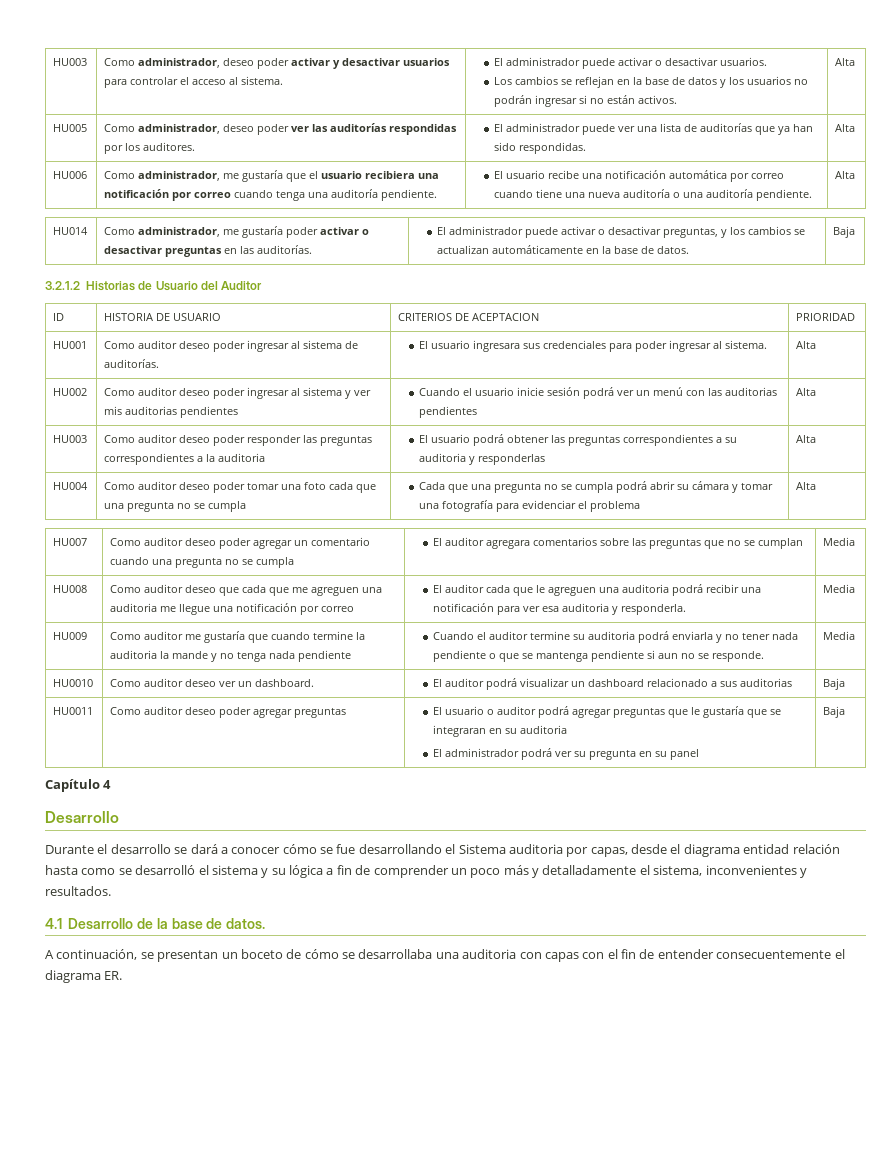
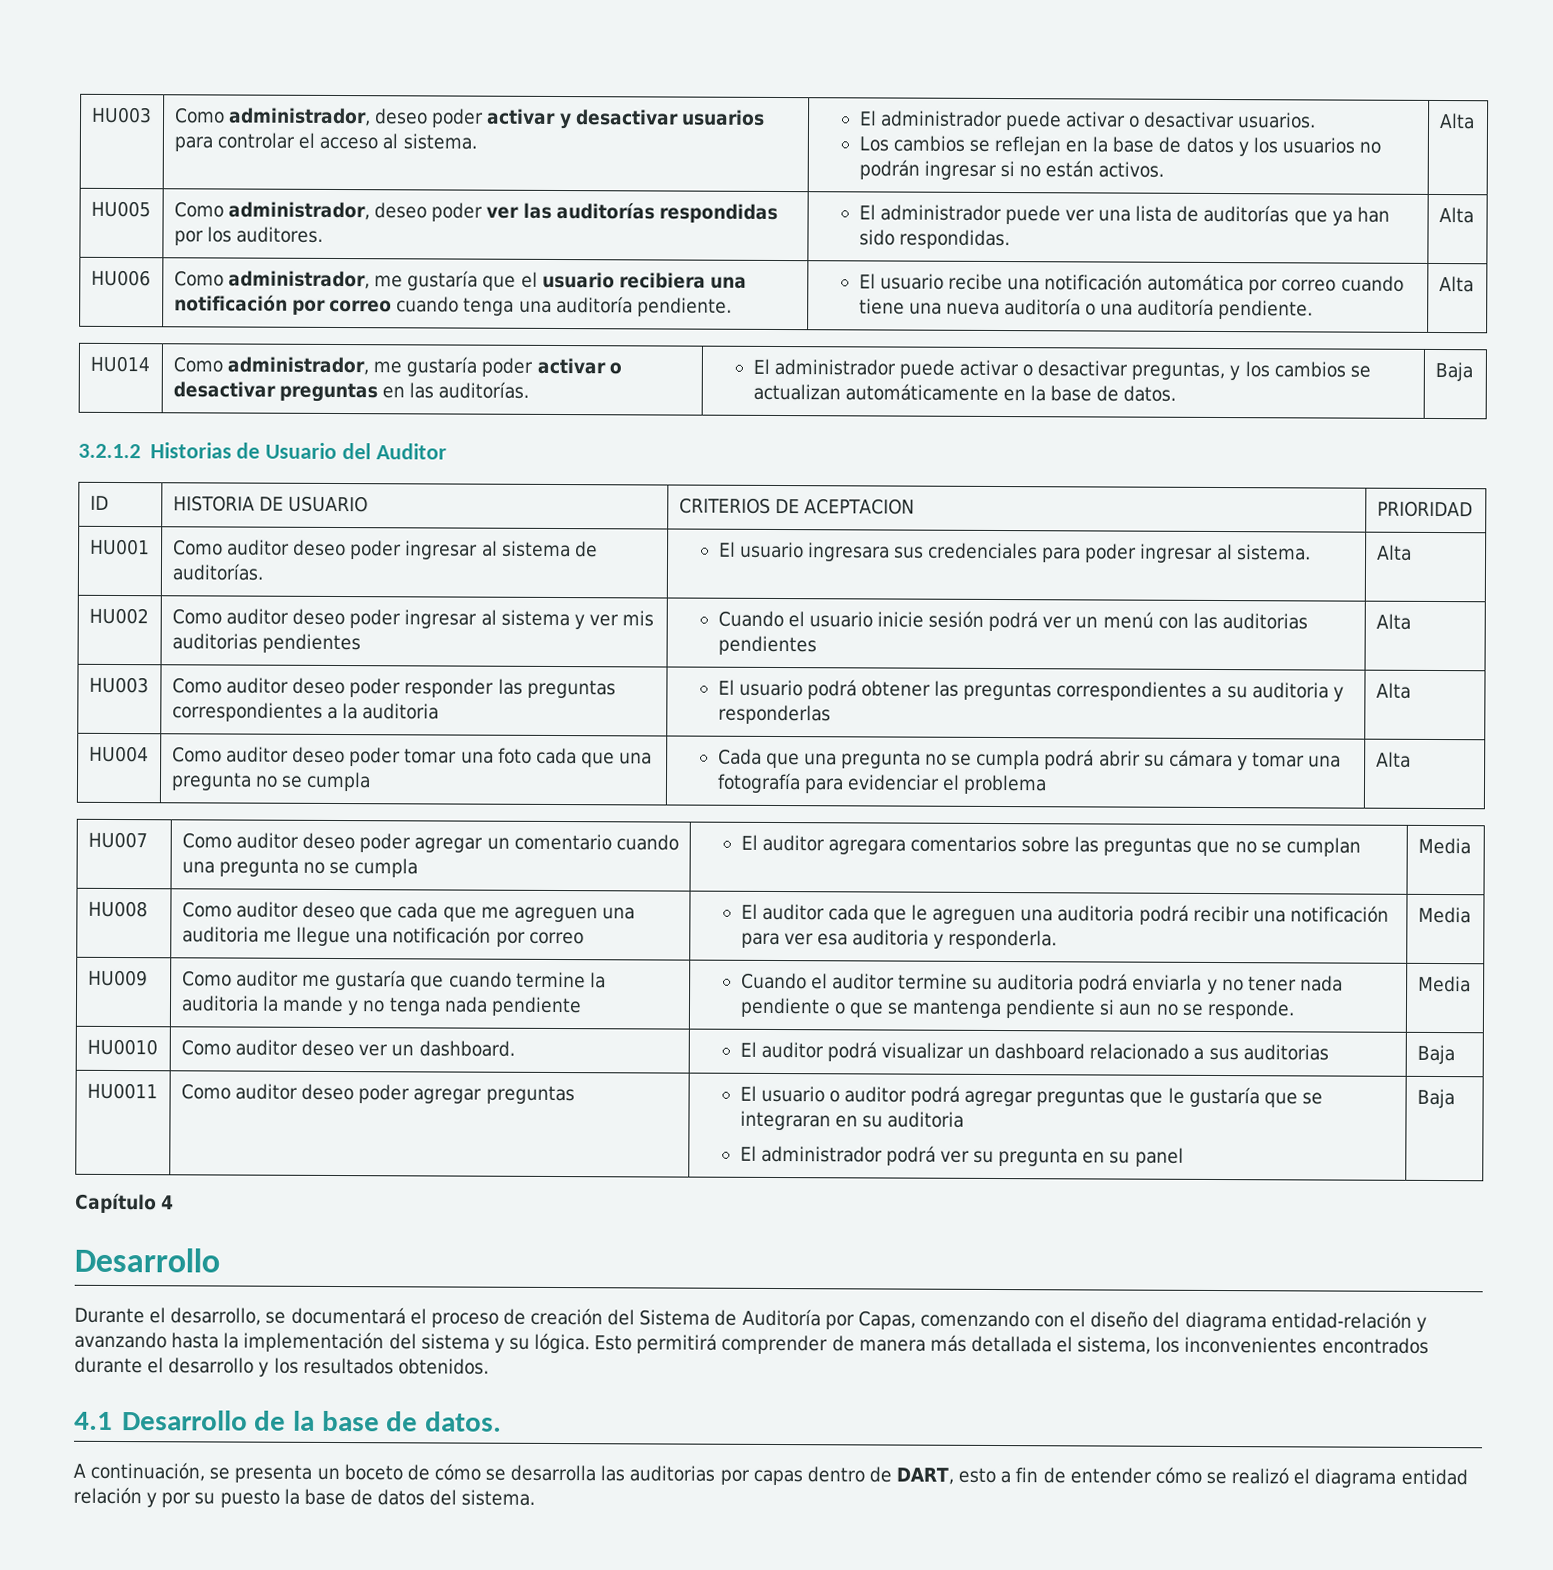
- Durante el desarrollo se dará a conocer cómo se fue desarrollando el Sistema auditoria por capas, desde el diagrama entidad relación hasta como se desarrolló el sistema y su lógica a fin de comprender un poco más y detalladamente el sistema, inconvenientes y resultados.
+ Durante el desarrollo, se documentará el proceso de creación del Sistema de Auditoría por Capas, comenzando con el diseño del diagrama entidad-relación y avanzando hasta la implementación del sistema y su lógica. Esto permitirá comprender de manera más detallada el sistema, los inconvenientes encontrados durante el desarrollo y los resultados obtenidos.
- A continuación, se presentan un boceto de cómo se desarrollaba una auditoria con capas con el fin de entender consecuentemente el diagrama ER.
+ A continuación, se presenta un boceto de cómo se desarrolla las auditorias por capas dentro de DART, esto a fin de entender cómo se realizó el diagrama entidad relación y por su puesto la base de datos del sistema.

